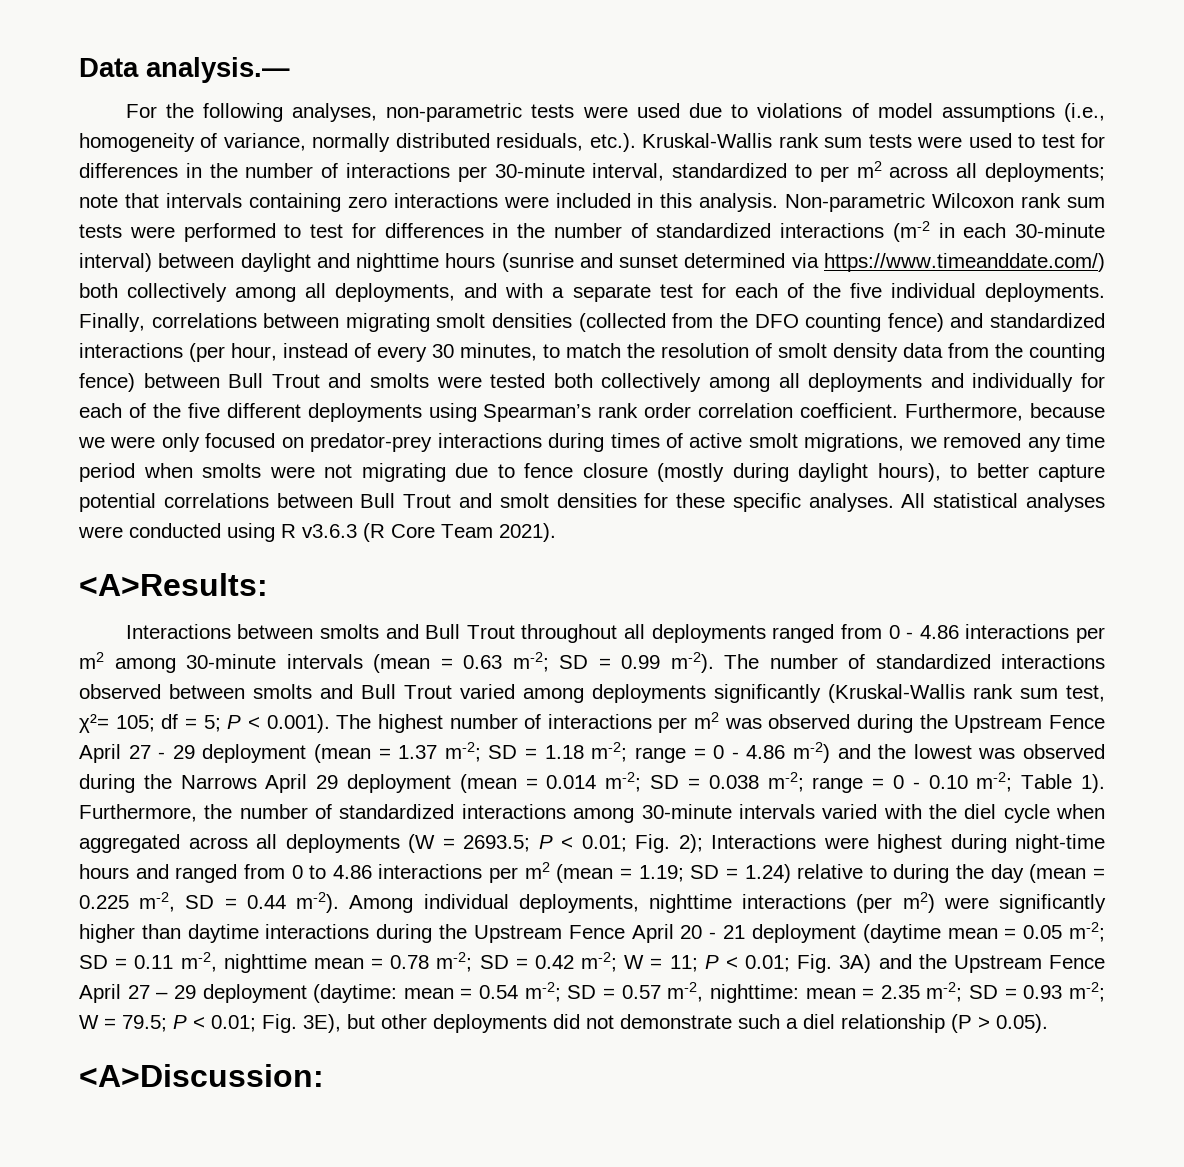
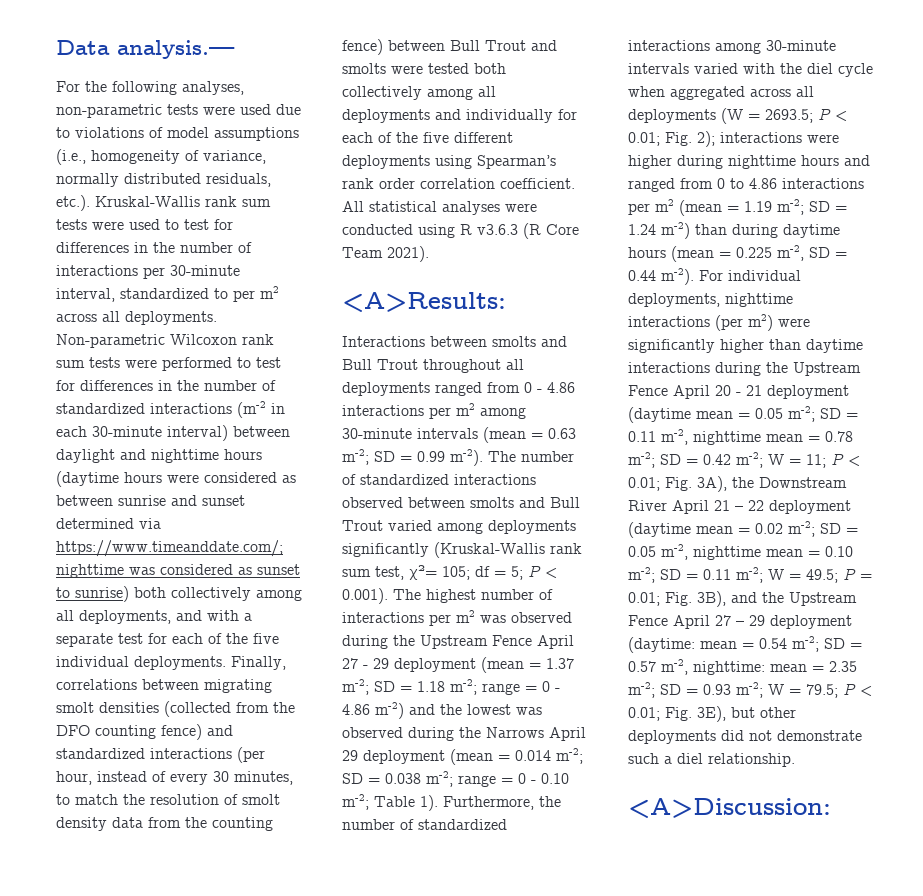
- For the following analyses, non-parametric tests were used due to violations of model assumptions (i.e., homogeneity of variance, normally distributed residuals, etc.). Kruskal-Wallis rank sum tests were used to test for differences in the number of interactions per 30-minute interval, standardized to per m2 across all deployments; note that intervals containing zero interactions were included in this analysis.
+ For the following analyses, non-parametric tests were used due to violations of model assumptions (i.e., homogeneity of variance, normally distributed residuals, etc.). Kruskal-Wallis rank sum tests were used to test for differences in the number of interactions per 30-minute interval, standardized to per m2 across all deployments.
- Non-parametric Wilcoxon rank sum tests were performed to test for differences in the number of standardized interactions (m-2 in each 30-minute interval) between daylight and nighttime hours (sunrise and sunset determined via https://www.timeanddate.com/) both collectively among all deployments, and with a separate test for each of the five individual deployments.
+ Non-parametric Wilcoxon rank sum tests were performed to test for differences in the number of standardized interactions (m-2 in each 30-minute interval) between daylight and nighttime hours (daytime hours were considered as between sunrise and sunset determined via https://www.timeanddate.com/; nighttime was considered as sunset to sunrise) both collectively among all deployments, and with a separate test for each of the five individual deployments.
- Furthermore, because we were only focused on predator-prey interactions during times of active smolt migrations, we removed any time period when smolts were not migrating due to fence closure (mostly during daylight hours), to better capture potential correlations between Bull Trout and smolt densities for these specific analyses.
- Furthermore, the number of standardized interactions among 30-minute intervals varied with the diel cycle when aggregated across all deployments (W = 2693.5; P < 0.01; Fig. 2); Interactions were highest during night-time hours and ranged from 0 to 4.86 interactions per m2 (mean = 1.19; SD = 1.24) relative to during the day (mean = 0.225 m-2, SD = 0.44 m-2).
+ Furthermore, the number of standardized interactions among 30-minute intervals varied with the diel cycle when aggregated across all deployments (W = 2693.5; P < 0.01; Fig. 2); interactions were higher during nighttime hours and ranged from 0 to 4.86 interactions per m2 (mean = 1.19 m-2; SD = 1.24 m-2) than during daytime hours (mean = 0.225 m-2, SD = 0.44 m-2).
- Among individual deployments, nighttime interactions (per m2) were significantly higher than daytime interactions during the Upstream Fence April 20 - 21 deployment (daytime mean = 0.05 m-2;
+ For individual deployments, nighttime interactions (per m2) were significantly higher than daytime interactions during the Upstream Fence April 20 - 21 deployment (daytime mean = 0.05 m-2;
- Fig. 3A) and the Upstream Fence April 27 – 29 deployment (daytime:
+ Fig. 3A), the Downstream River April 21 – 22 deployment (daytime mean = 0.02 m-2; SD = 0.05 m-2, nighttime mean = 0.10 m-2; SD = 0.11 m-2; W = 49.5; P = 0.01; Fig. 3B), and the Upstream Fence April 27 – 29 deployment (daytime:
- Fig. 3E), but other deployments did not demonstrate such a diel relationship (P > 0.05).
+ Fig. 3E), but other deployments did not demonstrate such a diel relationship.

